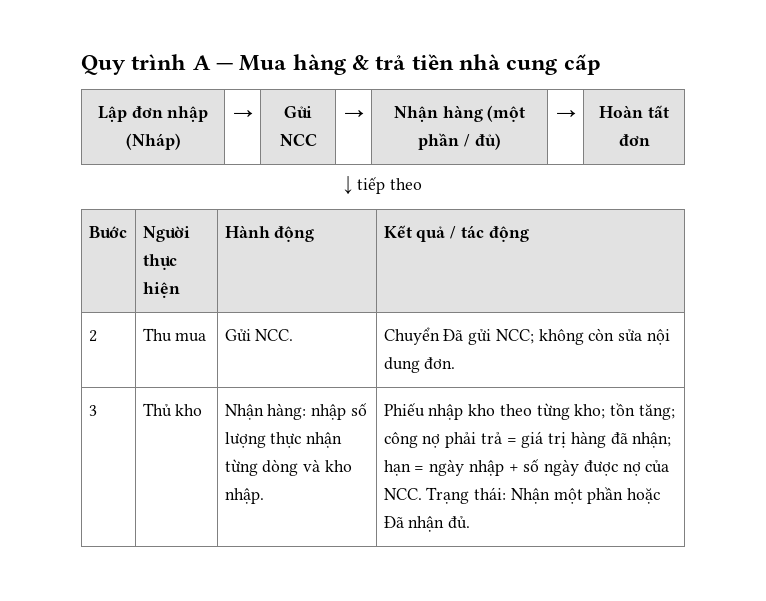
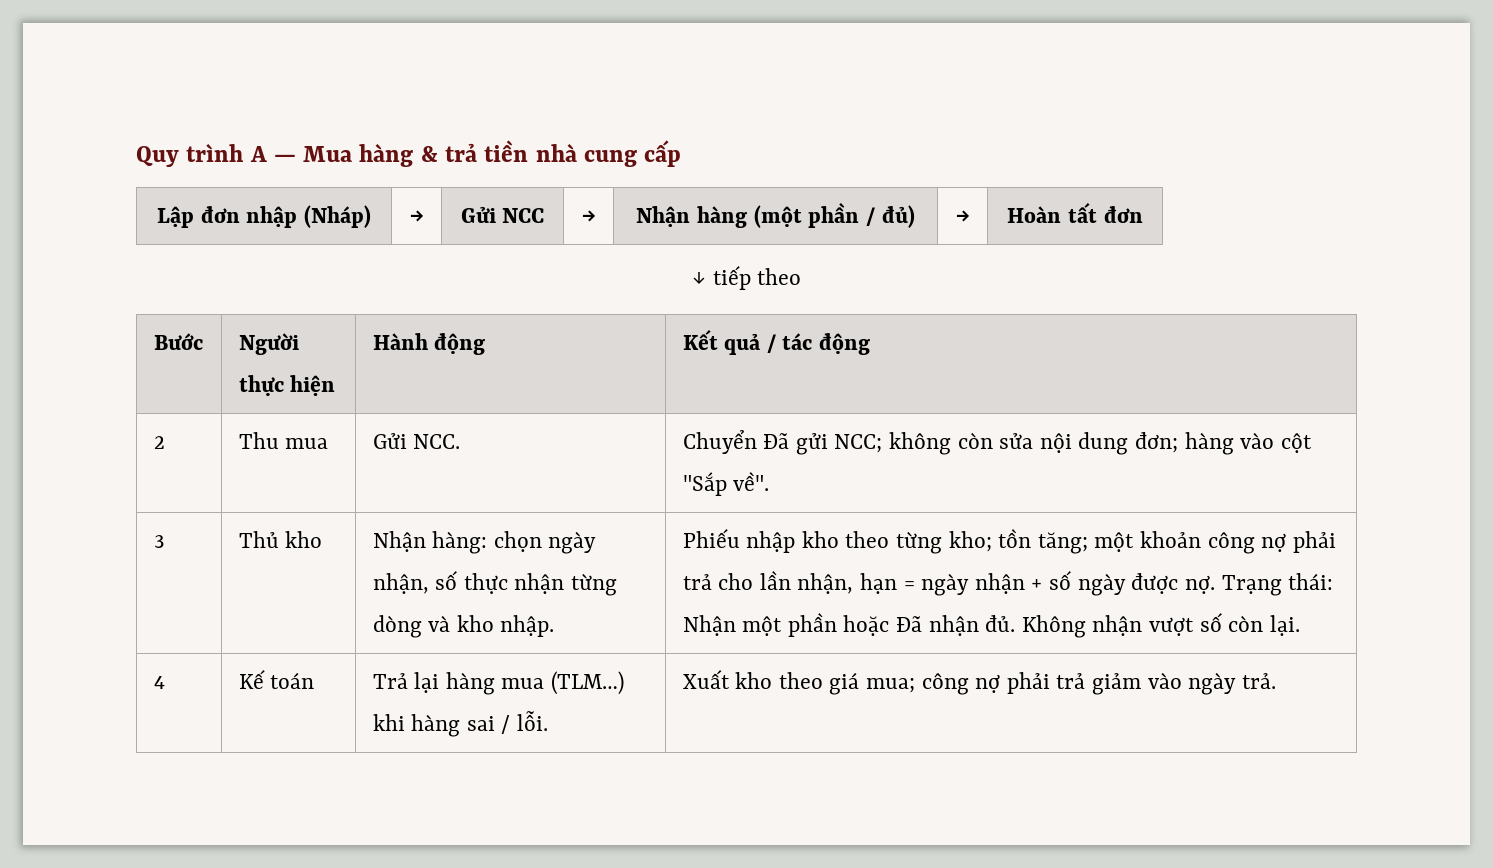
- 2 | Thu mua | Gửi NCC. | Chuyển Đã gửi NCC; không còn sửa nội dung đơn.
+ 2 | Thu mua | Gửi NCC. | Chuyển Đã gửi NCC; không còn sửa nội dung đơn; hàng vào cột "Sắp về".
- Nhận hàng: nhập số lượng thực nhận từng dòng và kho nhập.
+ Nhận hàng: chọn ngày nhận, số thực nhận từng dòng và kho nhập.
- Phiếu nhập kho theo từng kho; tồn tăng; công nợ phải trả = giá trị hàng đã nhận; hạn = ngày nhập + số ngày được nợ của NCC. Trạng thái: Nhận một phần hoặc Đã nhận đủ.
+ Phiếu nhập kho theo từng kho; tồn tăng; một khoản công nợ phải trả cho lần nhận, hạn = ngày nhận + số ngày được nợ. Trạng thái: Nhận một phần hoặc Đã nhận đủ.
+ Không nhận vượt số còn lại.
+ 4 | Kế toán | Trả lại hàng mua (TLM…) khi hàng sai / lỗi. | Xuất kho theo giá mua; công nợ phải trả giảm vào ngày trả.

